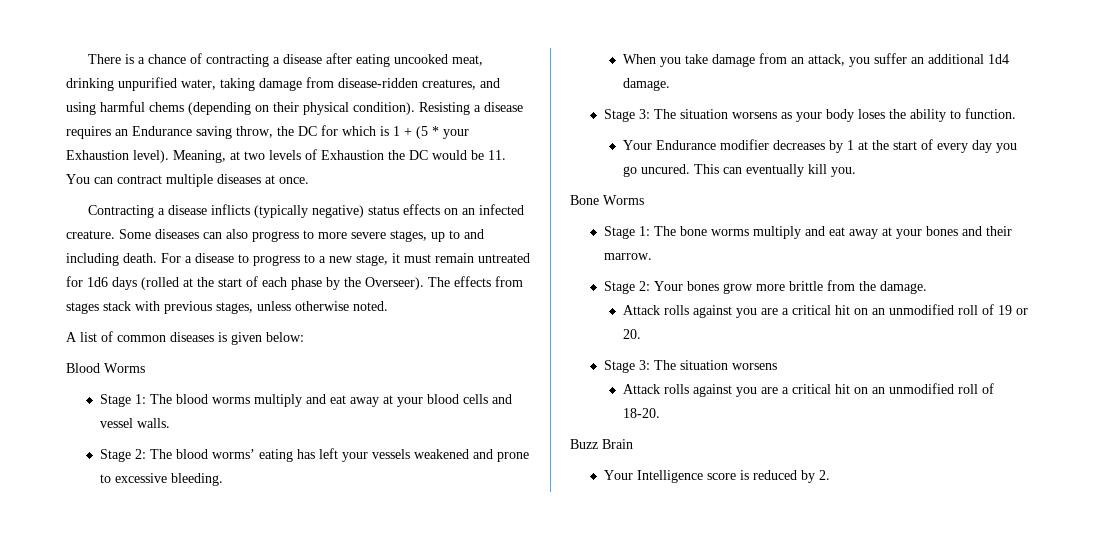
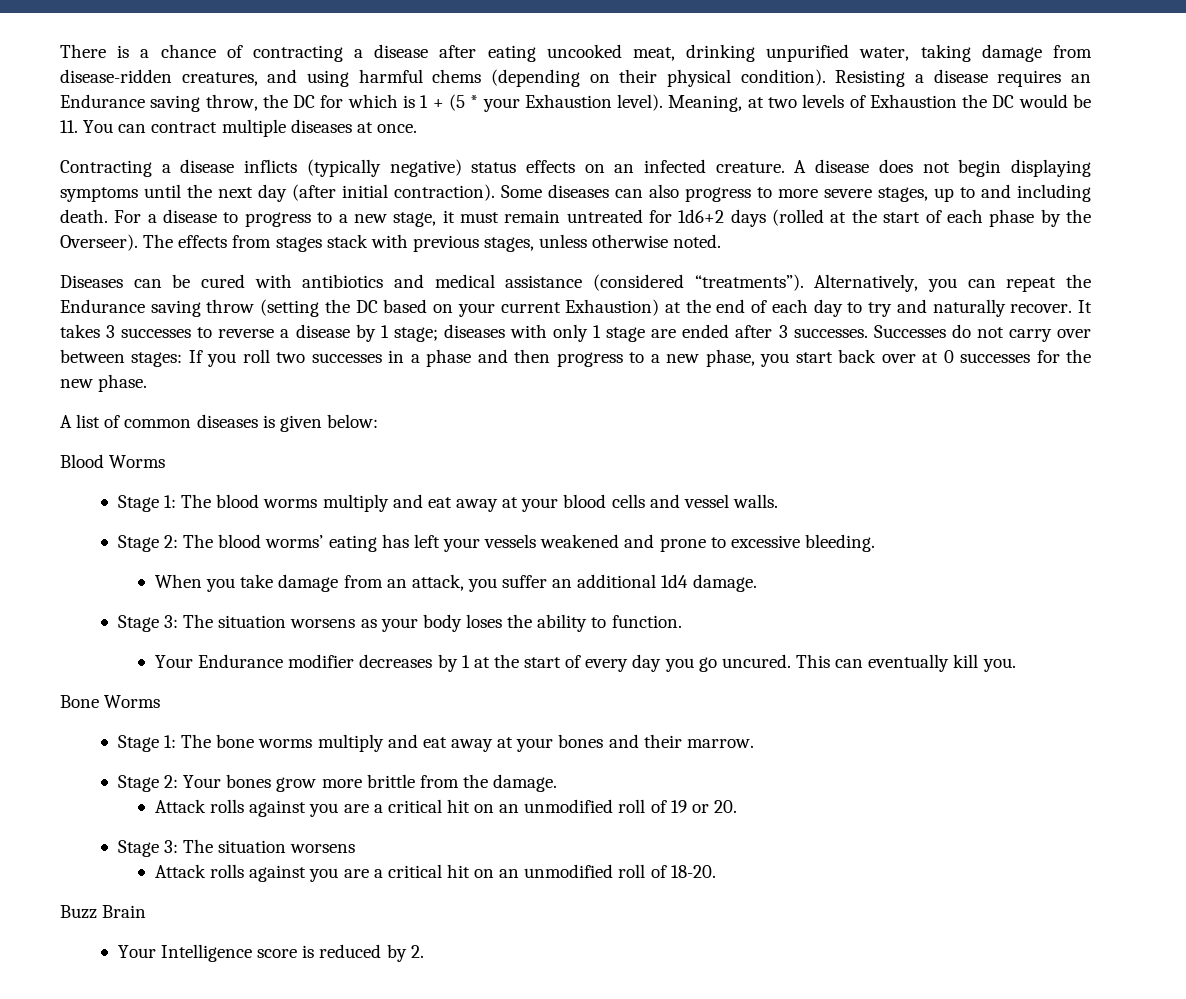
+ A disease does not begin displaying symptoms until the next day (after initial contraction).
- For a disease to progress to a new stage, it must remain untreated for 1d6 days (rolled at the start of each phase by the Overseer).
+ For a disease to progress to a new stage, it must remain untreated for 1d6+2 days (rolled at the start of each phase by the Overseer).
+ Diseases can be cured with antibiotics and medical assistance (considered “treatments”). Alternatively, you can repeat the Endurance saving throw (setting the DC based on your current Exhaustion) at the end of each day to try and naturally recover. It takes 3 successes to reverse a disease by 1 stage; diseases with only 1 stage are ended after 3 successes. Successes do not carry over between stages: If you roll two successes in a phase and then progress to a new phase, you start back over at 0 successes for the new phase.

